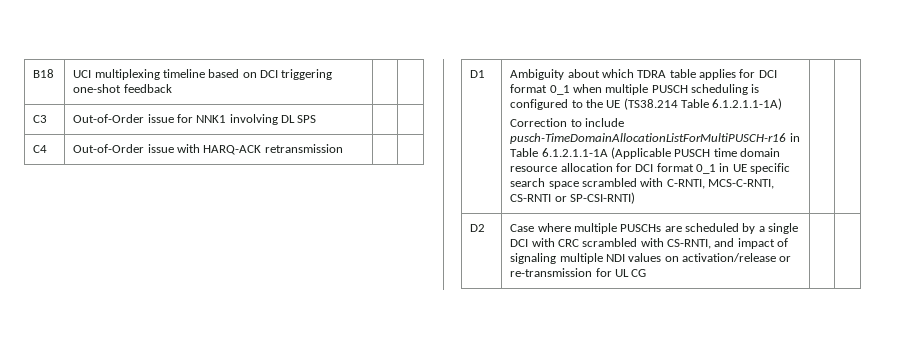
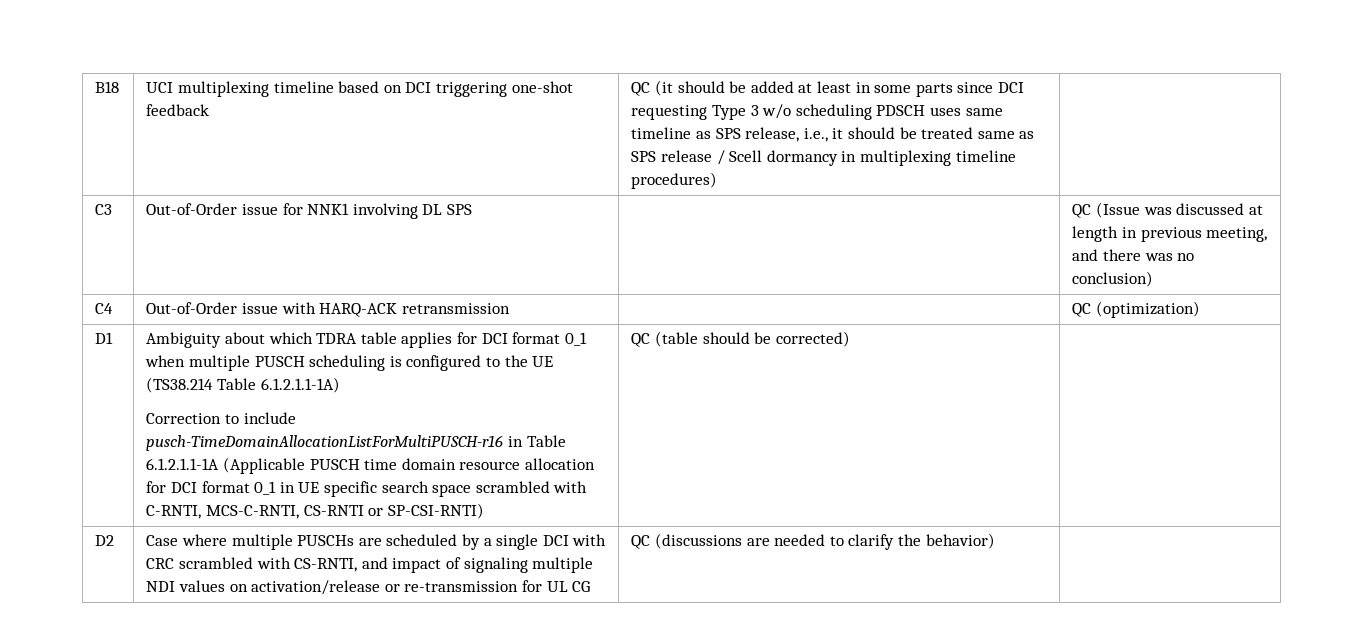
+ QC (it should be added at least in some parts since DCI requesting Type 3 w/o scheduling PDSCH uses same timeline as SPS release, i.e., it should be treated same as SPS release / Scell dormancy in multiplexing timeline procedures)
- C3 | Out-of-Order issue for NNK1 involving DL SPS | |
+ C3 | Out-of-Order issue for NNK1 involving DL SPS | | QC (Issue was discussed at length in previous meeting, and there was no conclusion)
- C4 | Out-of-Order issue with HARQ-ACK retransmission | |
+ C4 | Out-of-Order issue with HARQ-ACK retransmission | | QC (optimization)
+ QC (table should be corrected)
- D2 | Case where multiple PUSCHs are scheduled by a single DCI with CRC scrambled with CS-RNTI, and impact of signaling multiple NDI values on activation/release or re-transmission for UL CG | |
+ D2 | Case where multiple PUSCHs are scheduled by a single DCI with CRC scrambled with CS-RNTI, and impact of signaling multiple NDI values on activation/release or re-transmission for UL CG | QC (discussions are needed to clarify the behavior) |

